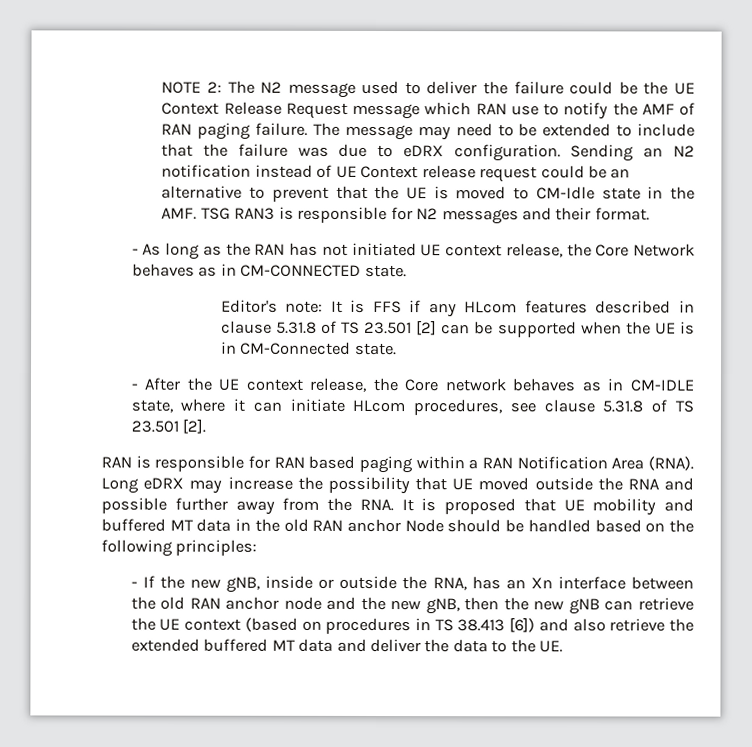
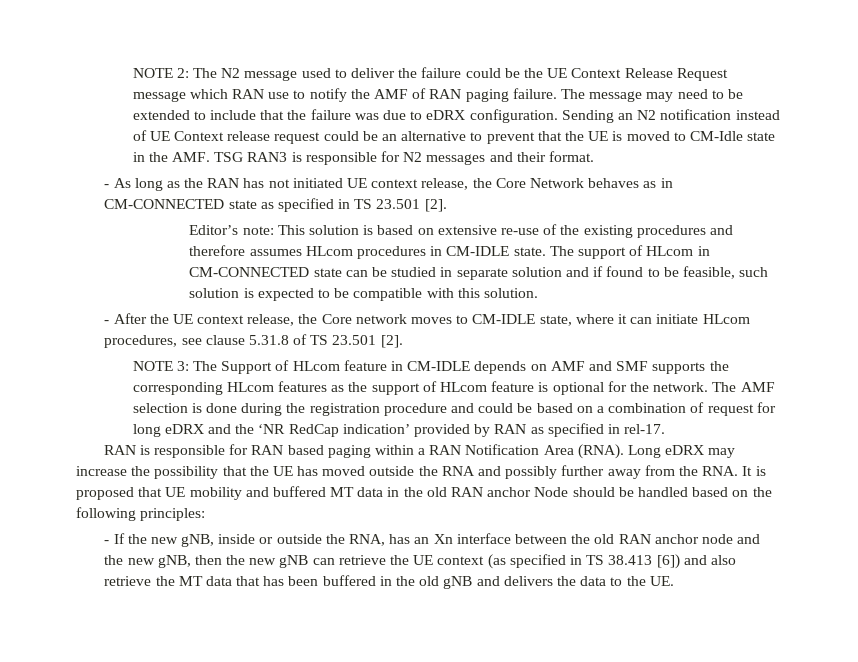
- - As long as the RAN has not initiated UE context release, the Core Network behaves as in CM-CONNECTED state.
- Editor's note: It is FFS if any HLcom features described in clause 5.31.8 of TS 23.501 [2] can be supported when the UE is in CM-Connected state.
+ - As long as the RAN has not initiated UE context release, the Core Network behaves as in CM-CONNECTED state as specified in TS 23.501 [2].
+ Editor’s note: This solution is based on extensive re-use of the existing procedures and therefore assumes HLcom procedures in CM-IDLE state. The support of HLcom in CM-CONNECTED state can be studied in separate solution and if found to be feasible, such solution is expected to be compatible with this solution.
- - After the UE context release, the Core network behaves as in CM-IDLE state, where it can initiate HLcom procedures, see clause 5.31.8 of TS 23.501 [2].
+ - After the UE context release, the Core network moves to CM-IDLE state, where it can initiate HLcom procedures, see clause 5.31.8 of TS 23.501 [2].
+ NOTE 3: The Support of HLcom feature in CM-IDLE depends on AMF and SMF supports the corresponding HLcom features as the support of HLcom feature is optional for the network. The AMF selection is done during the registration procedure and could be based on a combination of request for long eDRX and the ‘NR RedCap indication’ provided by RAN as specified in rel-17.
- Long eDRX may increase the possibility that UE moved outside the RNA and possible further away from the RNA. It is proposed that UE mobility and buffered MT data in the old RAN anchor Node should be handled based on the following principles:
+ Long eDRX may increase the possibility that the UE has moved outside the RNA and possibly further away from the RNA. It is proposed that UE mobility and buffered MT data in the old RAN anchor Node should be handled based on the following principles:
- - If the new gNB, inside or outside the RNA, has an Xn interface between the old RAN anchor node and the new gNB, then the new gNB can retrieve the UE context (based on procedures in TS 38.413 [6]) and also retrieve the extended buffered MT data and deliver the data to the UE.
+ - If the new gNB, inside or outside the RNA, has an Xn interface between the old RAN anchor node and the new gNB, then the new gNB can retrieve the UE context (as specified in TS 38.413 [6]) and also retrieve the MT data that has been buffered in the old gNB and delivers the data to the UE.

